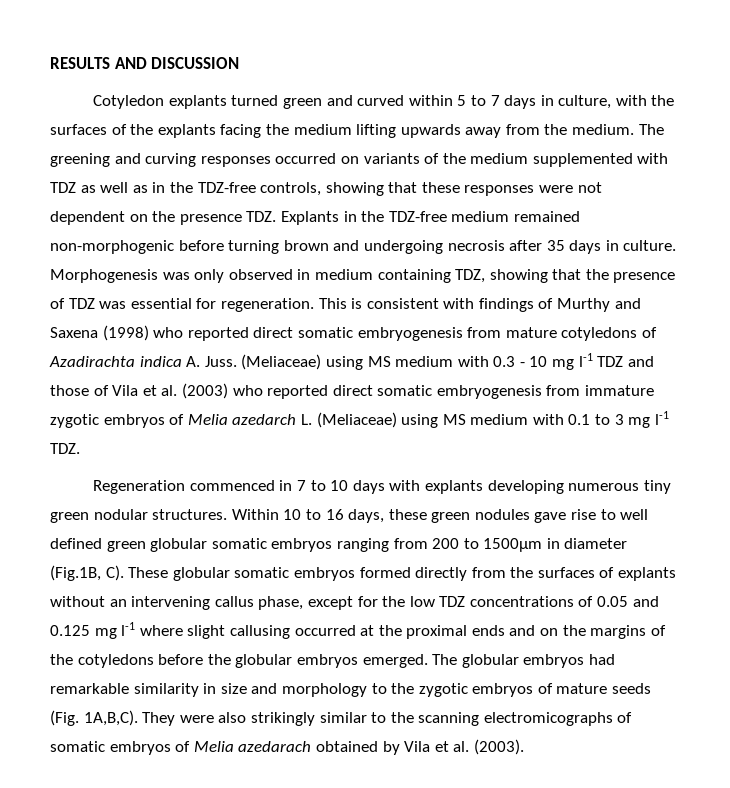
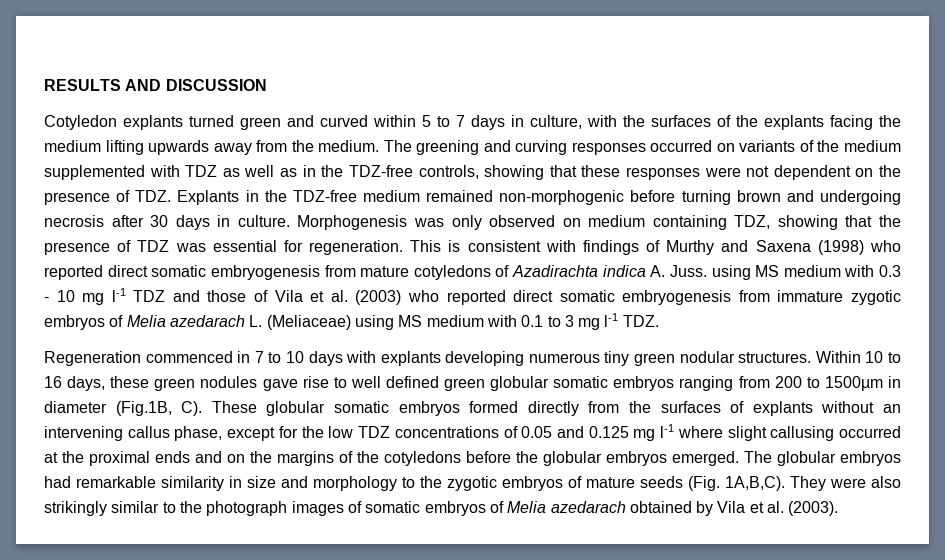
- The greening and curving responses occurred on variants of the medium supplemented with TDZ as well as in the TDZ-free controls, showing that these responses were not dependent on the presence TDZ. Explants in the TDZ-free medium remained non-morphogenic before turning brown and undergoing necrosis after 35 days in culture.
+ The greening and curving responses occurred on variants of the medium supplemented with TDZ as well as in the TDZ-free controls, showing that these responses were not dependent on the presence of TDZ. Explants in the TDZ-free medium remained non-morphogenic before turning brown and undergoing necrosis after 30 days in culture.
- Morphogenesis was only observed in medium containing TDZ, showing that the presence of TDZ was essential for regeneration.
+ Morphogenesis was only observed on medium containing TDZ, showing that the presence of TDZ was essential for regeneration.
- This is consistent with findings of Murthy and Saxena (1998) who reported direct somatic embryogenesis from mature cotyledons of Azadirachta indica A. Juss. (Meliaceae) using MS medium with 0.3 - 10 mg l-1 TDZ and those of Vila et al. (2003) who reported direct somatic embryogenesis from immature zygotic embryos of Melia azedarch L. (Meliaceae) using MS medium with 0.1 to 3 mg l-1 TDZ.
+ This is consistent with findings of Murthy and Saxena (1998) who reported direct somatic embryogenesis from mature cotyledons of Azadirachta indica A. Juss. using MS medium with 0.3 - 10 mg l-1 TDZ and those of Vila et al. (2003) who reported direct somatic embryogenesis from immature zygotic embryos of Melia azedarach L. (Meliaceae) using MS medium with 0.1 to 3 mg l-1 TDZ.
- They were also strikingly similar to the scanning electromicographs of somatic embryos of Melia azedarach obtained by Vila et al. (2003).
+ They were also strikingly similar to the photograph images of somatic embryos of Melia azedarach obtained by Vila et al. (2003).

